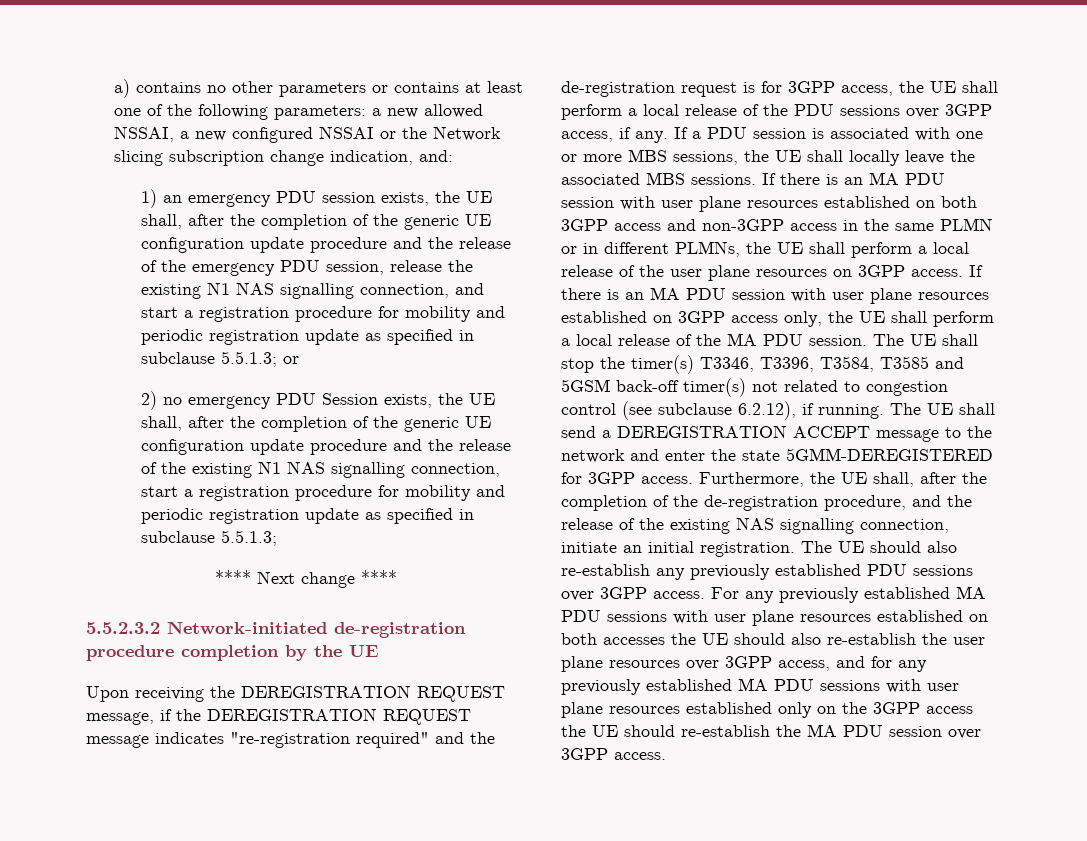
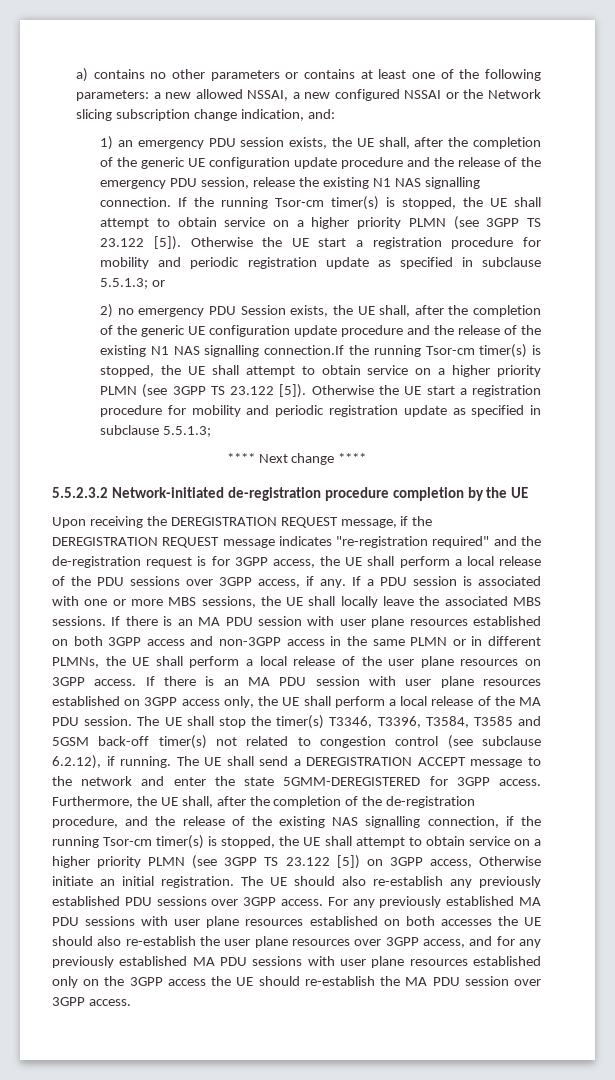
- 1) an emergency PDU session exists, the UE shall, after the completion of the generic UE configuration update procedure and the release of the emergency PDU session, release the existing N1 NAS signalling connection, and start a registration procedure for mobility and periodic registration update as specified in subclause 5.5.1.3; or
+ 1) an emergency PDU session exists, the UE shall, after the completion of the generic UE configuration update procedure and the release of the emergency PDU session, release the existing N1 NAS signalling connection. If the running Tsor-cm timer(s) is stopped, the UE shall attempt to obtain service on a higher priority PLMN (see 3GPP TS 23.122 [5]). Otherwise the UE start a registration procedure for mobility and periodic registration update as specified in subclause 5.5.1.3; or
- 2) no emergency PDU Session exists, the UE shall, after the completion of the generic UE configuration update procedure and the release of the existing N1 NAS signalling connection, start a registration procedure for mobility and periodic registration update as specified in subclause 5.5.1.3;
+ 2) no emergency PDU Session exists, the UE shall, after the completion of the generic UE configuration update procedure and the release of the existing N1 NAS signalling connection.If the running Tsor-cm timer(s) is stopped, the UE shall attempt to obtain service on a higher priority PLMN (see 3GPP TS 23.122 [5]). Otherwise the UE start a registration procedure for mobility and periodic registration update as specified in subclause 5.5.1.3;
- Furthermore, the UE shall, after the completion of the de-registration procedure, and the release of the existing NAS signalling connection, initiate an initial registration.
+ Furthermore, the UE shall, after the completion of the de-registration procedure, and the release of the existing NAS signalling connection, if the running Tsor-cm timer(s) is stopped, the UE shall attempt to obtain service on a higher priority PLMN (see 3GPP TS 23.122 [5]) on 3GPP access, Otherwise initiate an initial registration.

